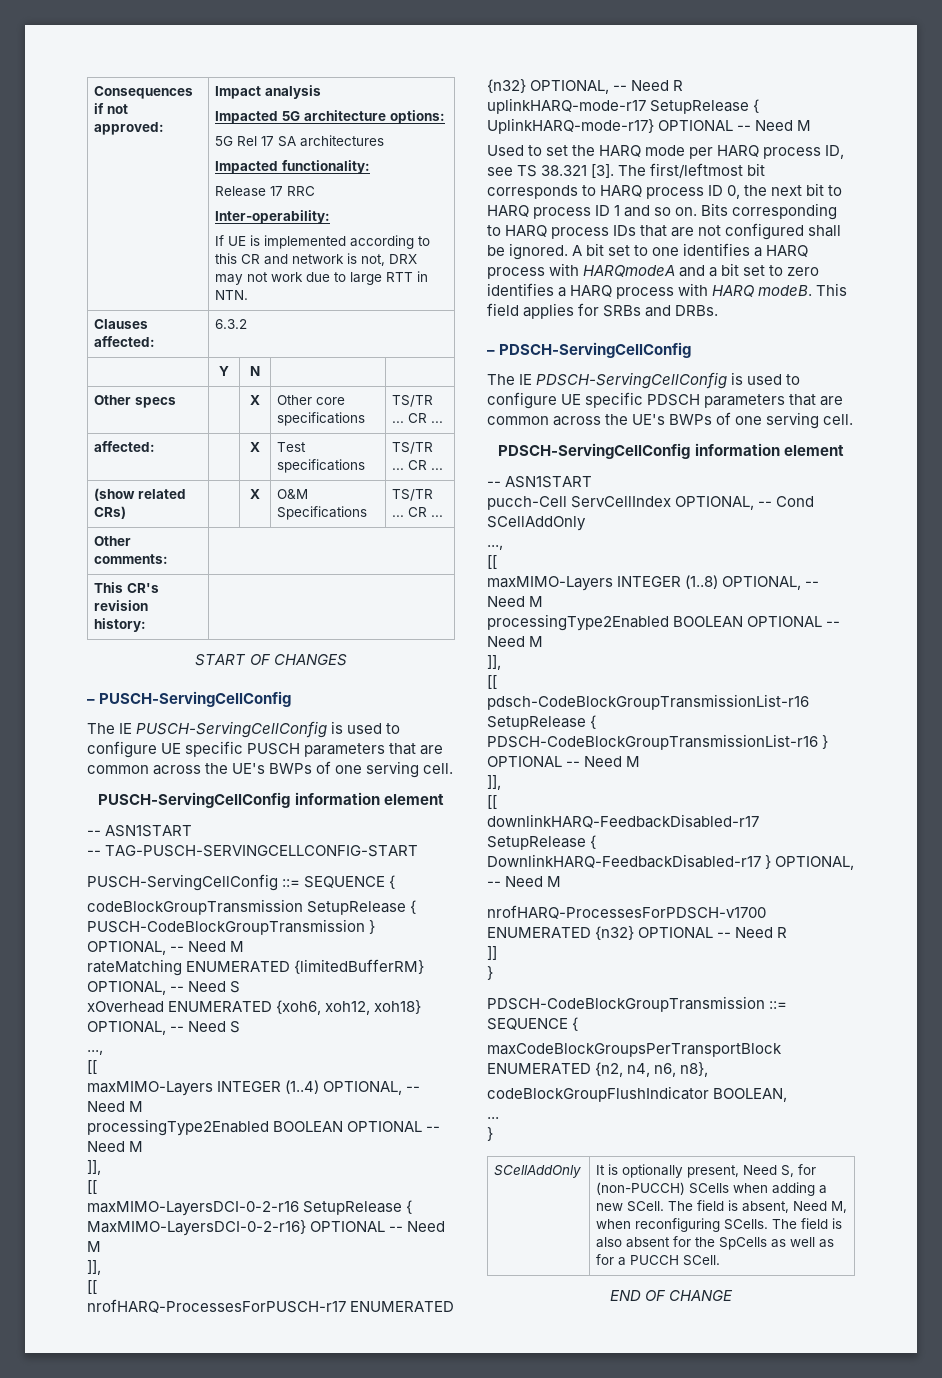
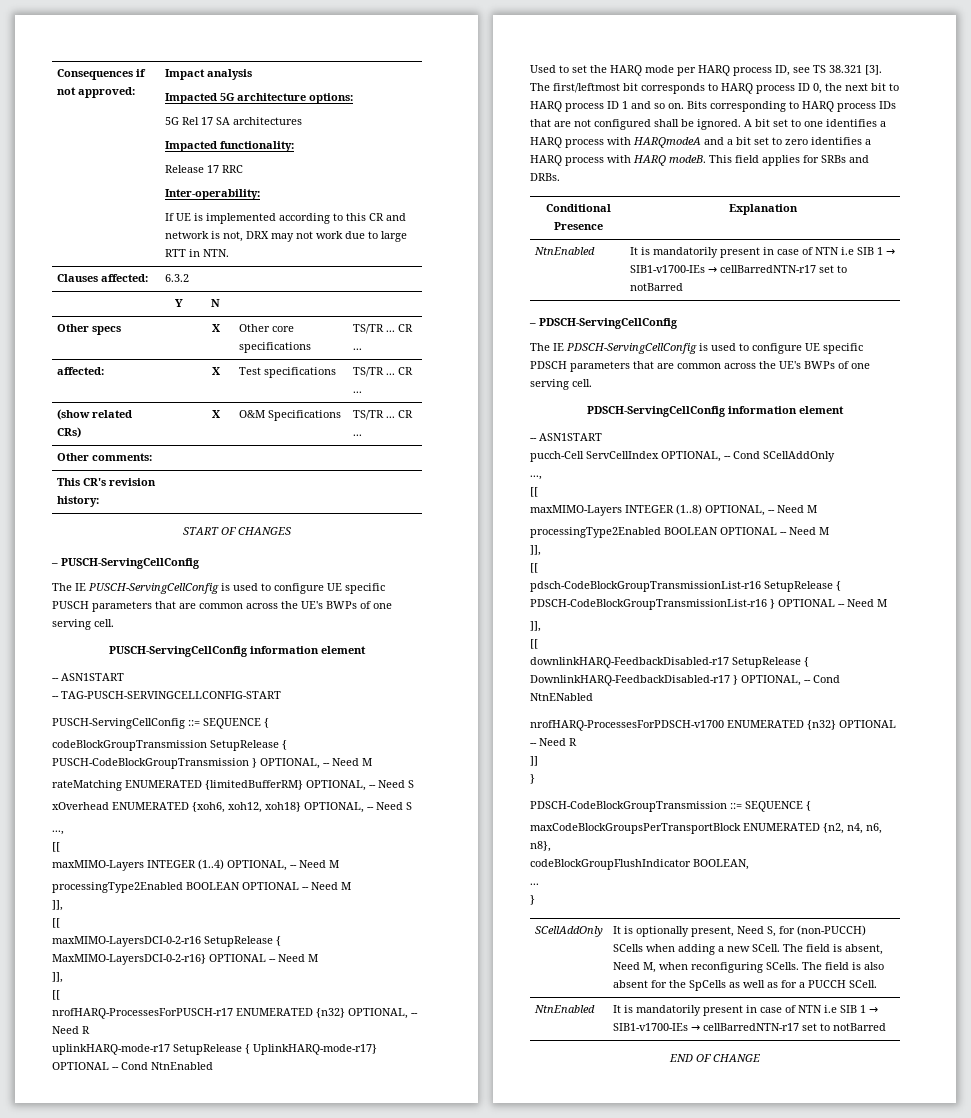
- uplinkHARQ-mode-r17 SetupRelease { UplinkHARQ-mode-r17} OPTIONAL -- Need M
+ uplinkHARQ-mode-r17 SetupRelease { UplinkHARQ-mode-r17} OPTIONAL -- Cond NtnEnabled
+ Conditional Presence | Explanation
+ NtnEnabled | It is mandatorily present in case of NTN i.e SIB 1 → SIB1-v1700-IEs → cellBarredNTN-r17 set to notBarred
- downlinkHARQ-FeedbackDisabled-r17 SetupRelease { DownlinkHARQ-FeedbackDisabled-r17 } OPTIONAL, -- Need M
+ downlinkHARQ-FeedbackDisabled-r17 SetupRelease { DownlinkHARQ-FeedbackDisabled-r17 } OPTIONAL, -- Cond NtnENabled
  SCellAddOnly | It is optionally present, Need S, for (non-PUCCH) SCells when adding a new SCell. The field is absent, Need M, when reconfiguring SCells. The field is also absent for the SpCells as well as for a PUCCH SCell.
+ NtnEnabled | It is mandatorily present in case of NTN i.e SIB 1 → SIB1-v1700-IEs → cellBarredNTN-r17 set to notBarred

